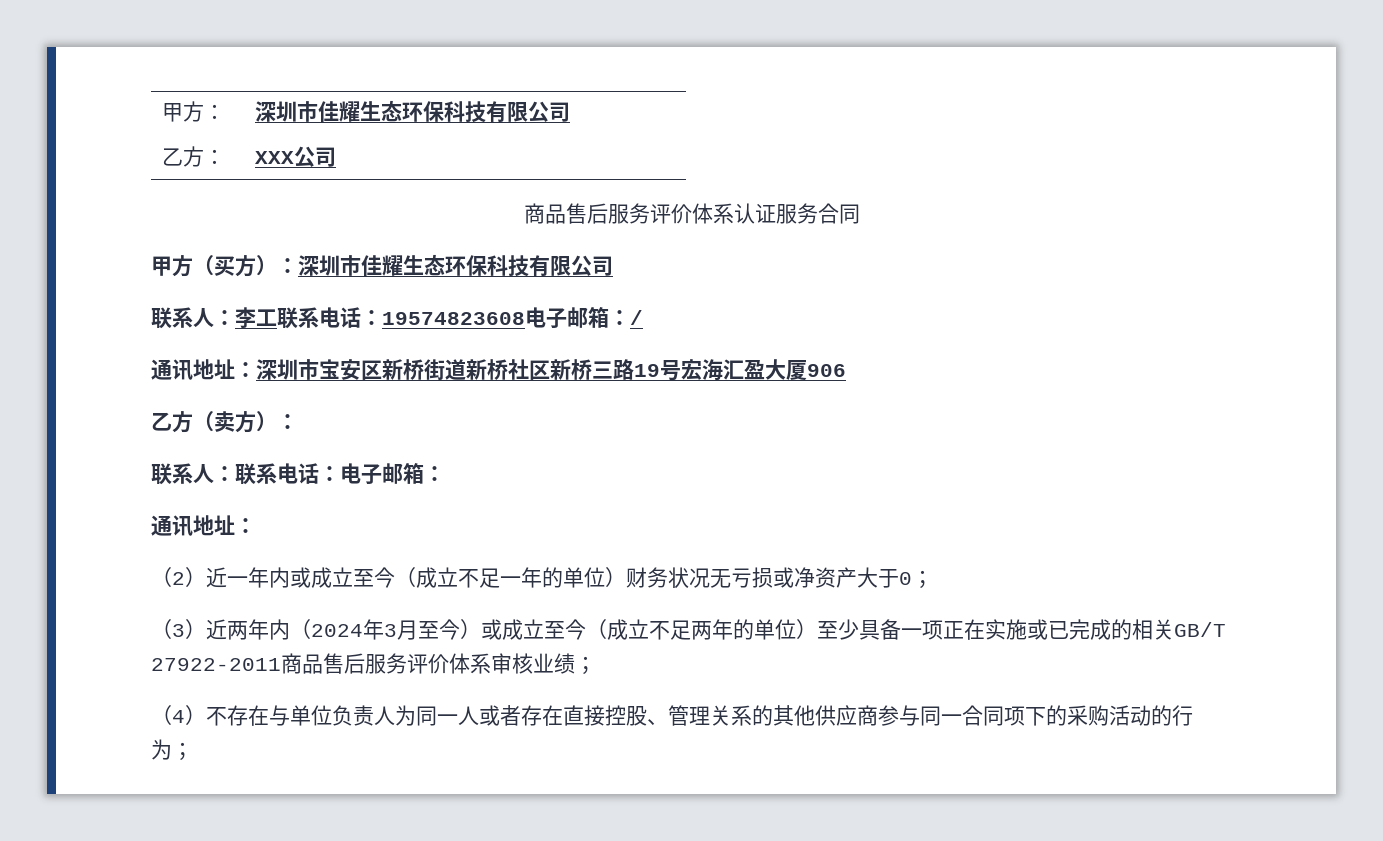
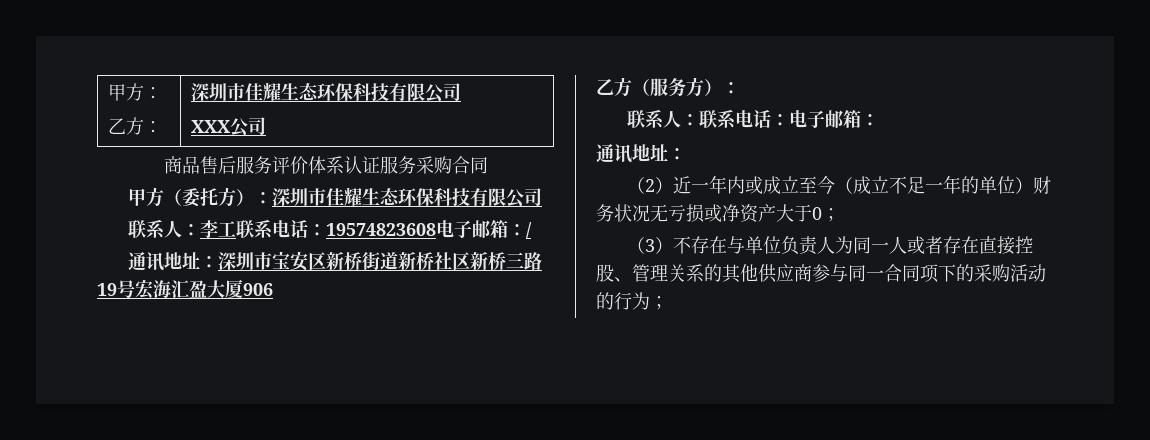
- 商品售后服务评价体系认证服务合同
+ 商品售后服务评价体系认证服务采购合同
- 甲方（买方）：深圳市佳耀生态环保科技有限公司
+ 甲方（委托方）：深圳市佳耀生态环保科技有限公司
- 乙方（卖方）：
+ 乙方（服务方）：
- （3）近两年内（2024年3月至今）或成立至今（成立不足两年的单位）至少具备一项正在实施或已完成的相关GB/T 27922-2011商品售后服务评价体系审核业绩；
- （4）不存在与单位负责人为同一人或者存在直接控股、管理关系的其他供应商参与同一合同项下的采购活动的行为；
+ （3）不存在与单位负责人为同一人或者存在直接控股、管理关系的其他供应商参与同一合同项下的采购活动的行为；

